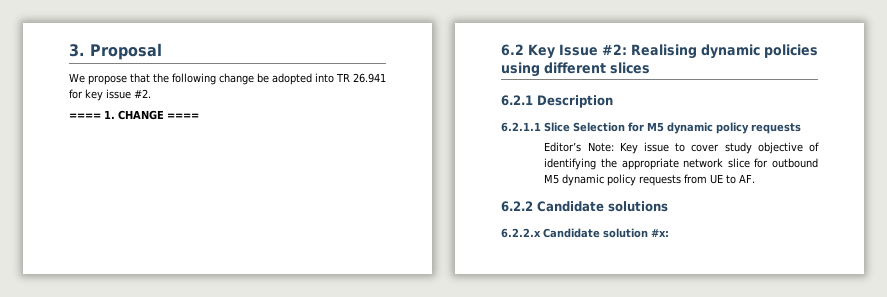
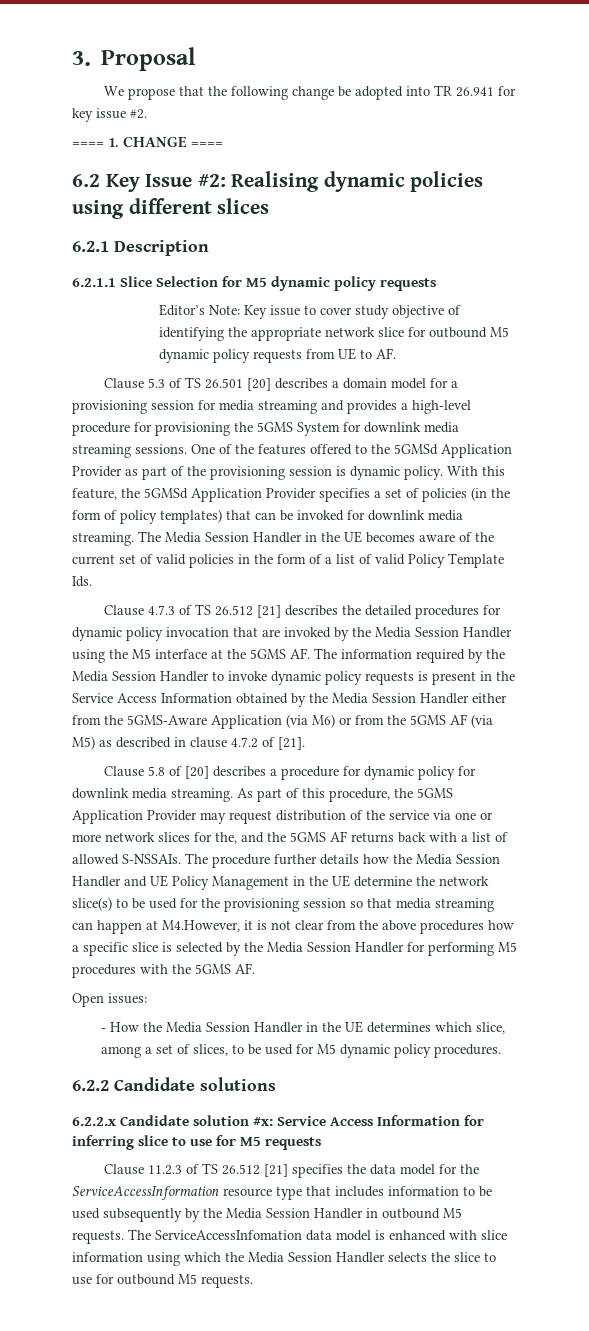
+ Clause 5.3 of TS 26.501 [20] describes a domain model for a provisioning session for media streaming and provides a high-level procedure for provisioning the 5GMS System for downlink media streaming sessions. One of the features offered to the 5GMSd Application Provider as part of the provisioning session is dynamic policy. With this feature, the 5GMSd Application Provider specifies a set of policies (in the form of policy templates) that can be invoked for downlink media streaming. The Media Session Handler in the UE becomes aware of the current set of valid policies in the form of a list of valid Policy Template Ids.
+ Clause 4.7.3 of TS 26.512 [21] describes the detailed procedures for dynamic policy invocation that are invoked by the Media Session Handler using the M5 interface at the 5GMS AF. The information required by the Media Session Handler to invoke dynamic policy requests is present in the Service Access Information obtained by the Media Session Handler either from the 5GMS-Aware Application (via M6) or from the 5GMS AF (via M5) as described in clause 4.7.2 of [21].
+ Clause 5.8 of [20] describes a procedure for dynamic policy for downlink media streaming. As part of this procedure, the 5GMS Application Provider may request distribution of the service via one or more network slices for the, and the 5GMS AF returns back with a list of allowed S-NSSAIs. The procedure further details how the Media Session Handler and UE Policy Management in the UE determine the network slice(s) to be used for the provisioning session so that media streaming can happen at M4.However, it is not clear from the above procedures how a specific slice is selected by the Media Session Handler for performing M5 procedures with the 5GMS AF.
+ Open issues:
+ - How the Media Session Handler in the UE determines which slice, among a set of slices, to be used for M5 dynamic policy procedures.
- 6.2.2.x Candidate solution #x:
+ 6.2.2.x Candidate solution #x: Service Access Information for inferring slice to use for M5 requests
+ Clause 11.2.3 of TS 26.512 [21] specifies the data model for the ServiceAccessInformation resource type that includes information to be used subsequently by the Media Session Handler in outbound M5 requests. The ServiceAccessInfomation data model is enhanced with slice information using which the Media Session Handler selects the slice to use for outbound M5 requests.

